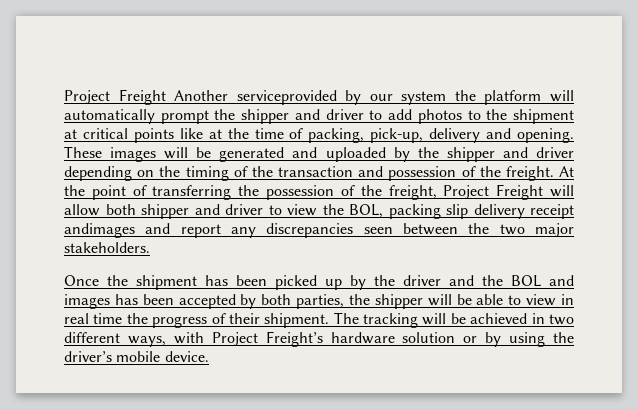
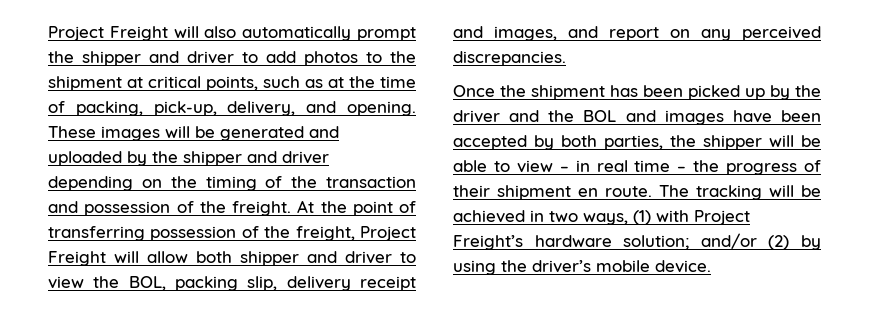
- Project Freight Another serviceprovided by our system the platform will automatically prompt the shipper and driver to add photos to the shipment at critical points like at the time of packing, pick-up, delivery and opening.
+ Project Freight will also automatically prompt the shipper and driver to add photos to the shipment at critical points, such as at the time of packing, pick-up, delivery, and opening.
- At the point of transferring the possession of the freight, Project Freight will allow both shipper and driver to view the BOL, packing slip delivery receipt andimages and report any discrepancies seen between the two major stakeholders.
+ At the point of transferring possession of the freight, Project Freight will allow both shipper and driver to view the BOL, packing slip, delivery receipt and images, and report on any perceived discrepancies.
- Once the shipment has been picked up by the driver and the BOL and images has been accepted by both parties, the shipper will be able to view in real time the progress of their shipment.
+ Once the shipment has been picked up by the driver and the BOL and images have been accepted by both parties, the shipper will be able to view – in real time – the progress of their shipment en route.
- The tracking will be achieved in two different ways, with Project Freight’s hardware solution or by using the driver’s mobile device.
+ The tracking will be achieved in two ways, (1) with Project Freight’s hardware solution; and/or (2) by using the driver’s mobile device.

